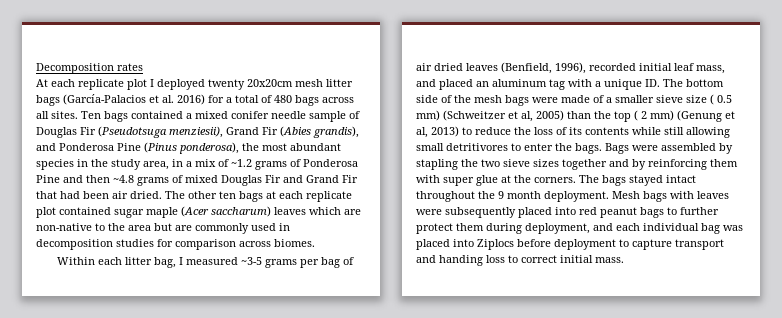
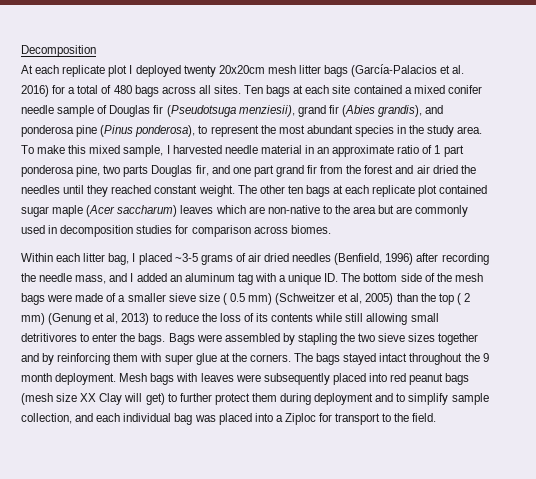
- Decomposition rates
+ Decomposition
- Ten bags contained a mixed conifer needle sample of Douglas Fir (Pseudotsuga menziesii), Grand Fir (Abies grandis), and Ponderosa Pine (Pinus ponderosa), the most abundant species in the study area, in a mix of ~1.2 grams of Ponderosa Pine and then ~4.8 grams of mixed Douglas Fir and Grand Fir that had been air dried.
+ Ten bags at each site contained a mixed conifer needle sample of Douglas fir (Pseudotsuga menziesii), grand fir (Abies grandis), and ponderosa pine (Pinus ponderosa), to represent the most abundant species in the study area. To make this mixed sample, I harvested needle material in an approximate ratio of 1 part ponderosa pine, two parts Douglas fir, and one part grand fir from the forest and air dried the needles until they reached constant weight.
- Within each litter bag, I measured ~3-5 grams per bag of air dried leaves (Benfield, 1996), recorded initial leaf mass, and placed an aluminum tag with a unique ID. The bottom side of the mesh bags were made of a smaller sieve size ( 0.5 mm) (Schweitzer et al, 2005) than the top ( 2 mm) (Genung et al, 2013) to reduce the loss of its contents while still allowing small detritivores to enter the bags.
+ Within each litter bag, I placed ~3-5 grams of air dried needles (Benfield, 1996) after recording the needle mass, and I added an aluminum tag with a unique ID. The bottom side of the mesh bags were made of a smaller sieve size ( 0.5 mm) (Schweitzer et al, 2005) than the top ( 2 mm) (Genung et al, 2013) to reduce the loss of its contents while still allowing small detritivores to enter the bags.
- Mesh bags with leaves were subsequently placed into red peanut bags to further protect them during deployment, and each individual bag was placed into Ziplocs before deployment to capture transport and handing loss to correct initial mass.
+ Mesh bags with leaves were subsequently placed into red peanut bags (mesh size XX Clay will get) to further protect them during deployment and to simplify sample collection, and each individual bag was placed into a Ziploc for transport to the field.

